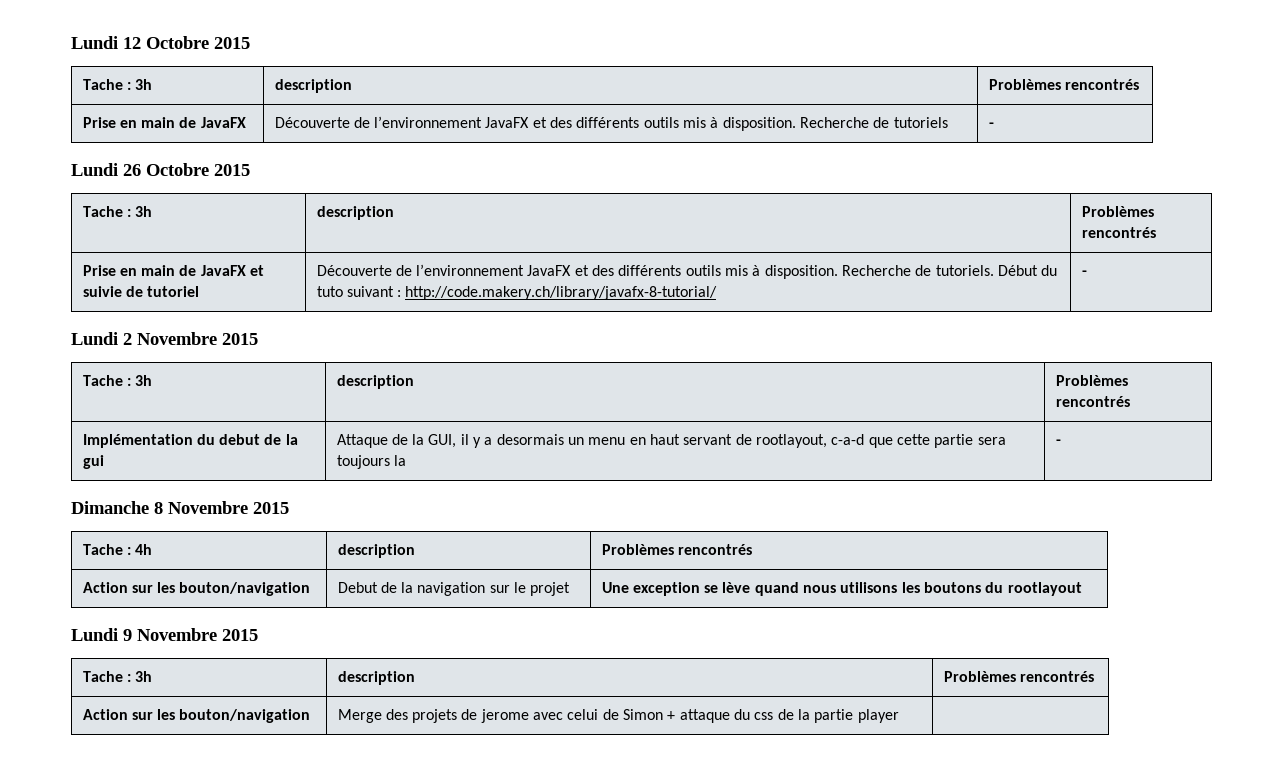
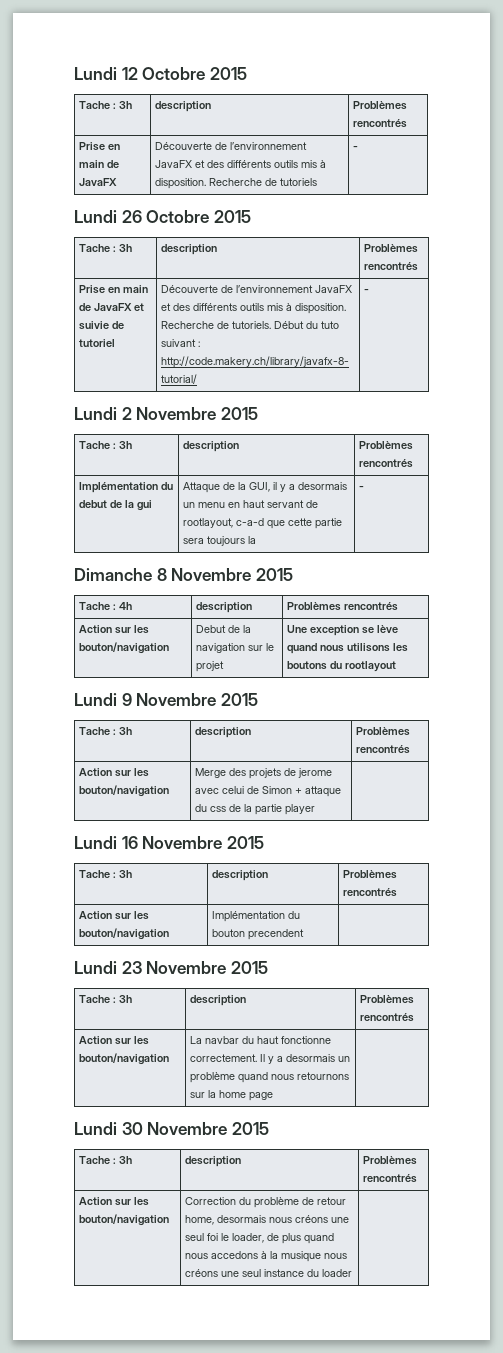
+ Lundi 16 Novembre 2015
+ Tache : 3h | description | Problèmes rencontrés
+ Action sur les bouton/navigation | Implémentation du bouton precendent |
+ Lundi 23 Novembre 2015
+ Tache : 3h | description | Problèmes rencontrés
+ Action sur les bouton/navigation | La navbar du haut fonctionne correctement. Il y a desormais un problème quand nous retournons sur la home page |
+ Lundi 30 Novembre 2015
+ Tache : 3h | description | Problèmes rencontrés
+ Action sur les bouton/navigation | Correction du problème de retour home, desormais nous créons une seul foi le loader, de plus quand nous accedons à la musique nous créons une seul instance du loader |

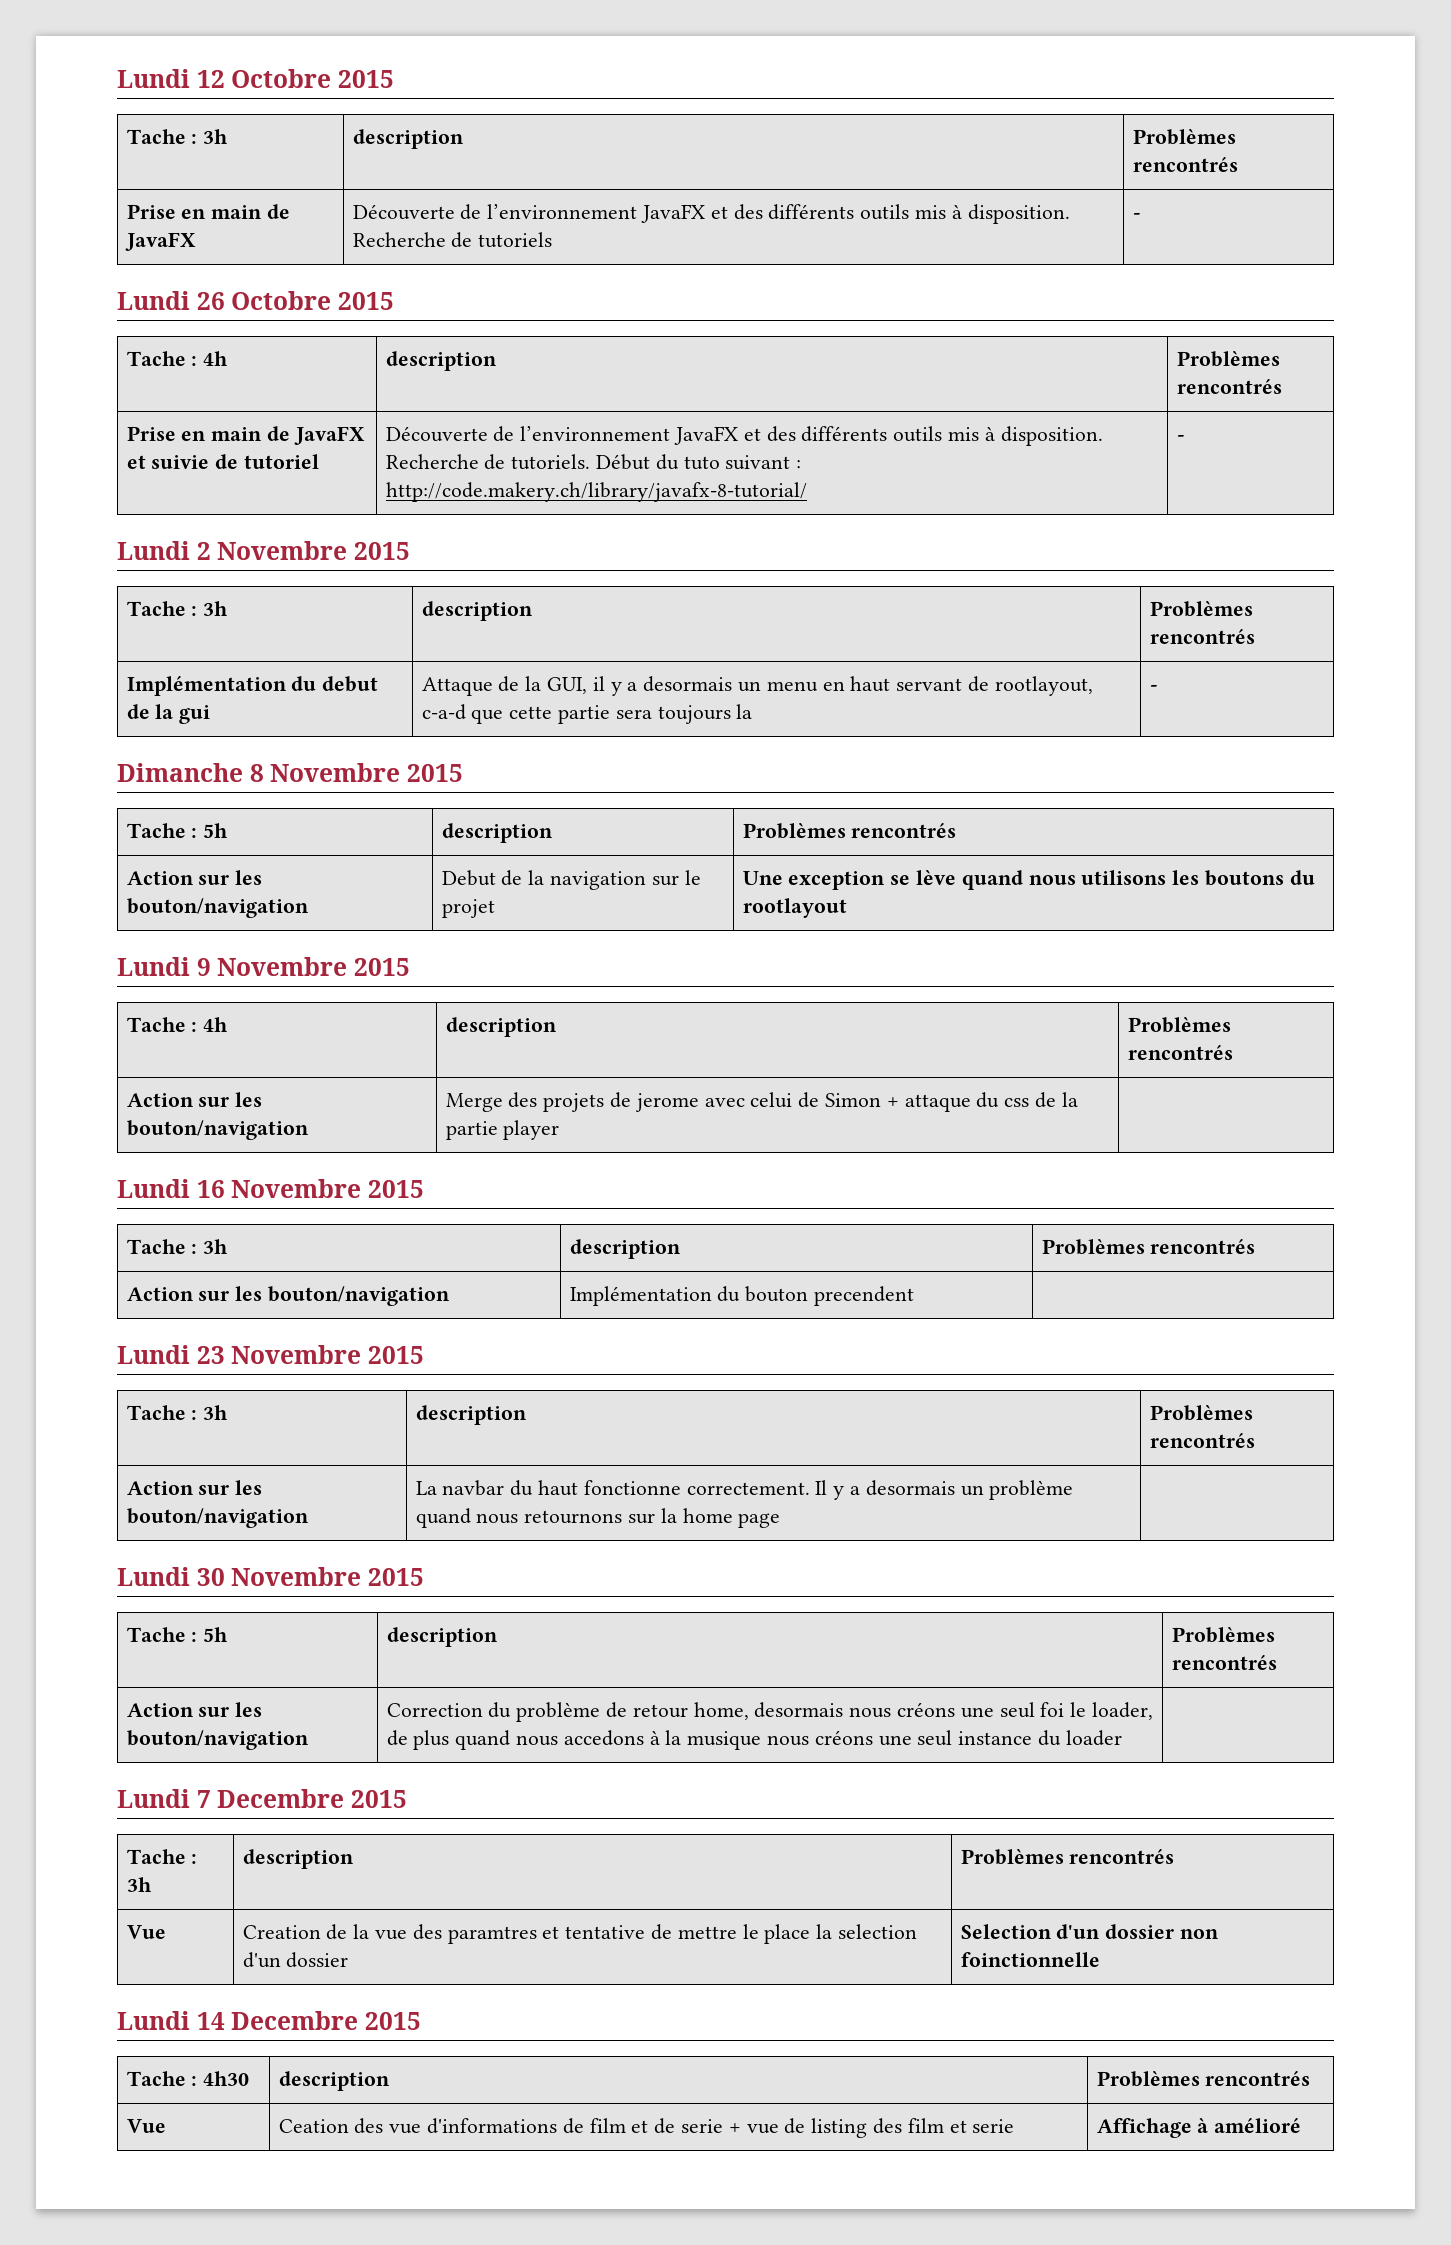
  Lundi 26 Octobre 2015
- Tache : 3h | description | Problèmes rencontrés
+ Tache : 4h | description | Problèmes rencontrés
  Dimanche 8 Novembre 2015
- Tache : 4h | description | Problèmes rencontrés
+ Tache : 5h | description | Problèmes rencontrés
  Lundi 9 Novembre 2015
- Tache : 3h | description | Problèmes rencontrés
+ Tache : 4h | description | Problèmes rencontrés
  Lundi 30 Novembre 2015
- Tache : 3h | description | Problèmes rencontrés
+ Tache : 5h | description | Problèmes rencontrés
+ Lundi 7 Decembre 2015
+ Tache : 3h | description | Problèmes rencontrés
+ Vue | Creation de la vue des paramtres et tentative de mettre le place la selection d'un dossier | Selection d'un dossier non foinctionnelle
+ Lundi 14 Decembre 2015
+ Tache : 4h30 | description | Problèmes rencontrés
+ Vue | Ceation des vue d'informations de film et de serie + vue de listing des film et serie | Affichage à amélioré

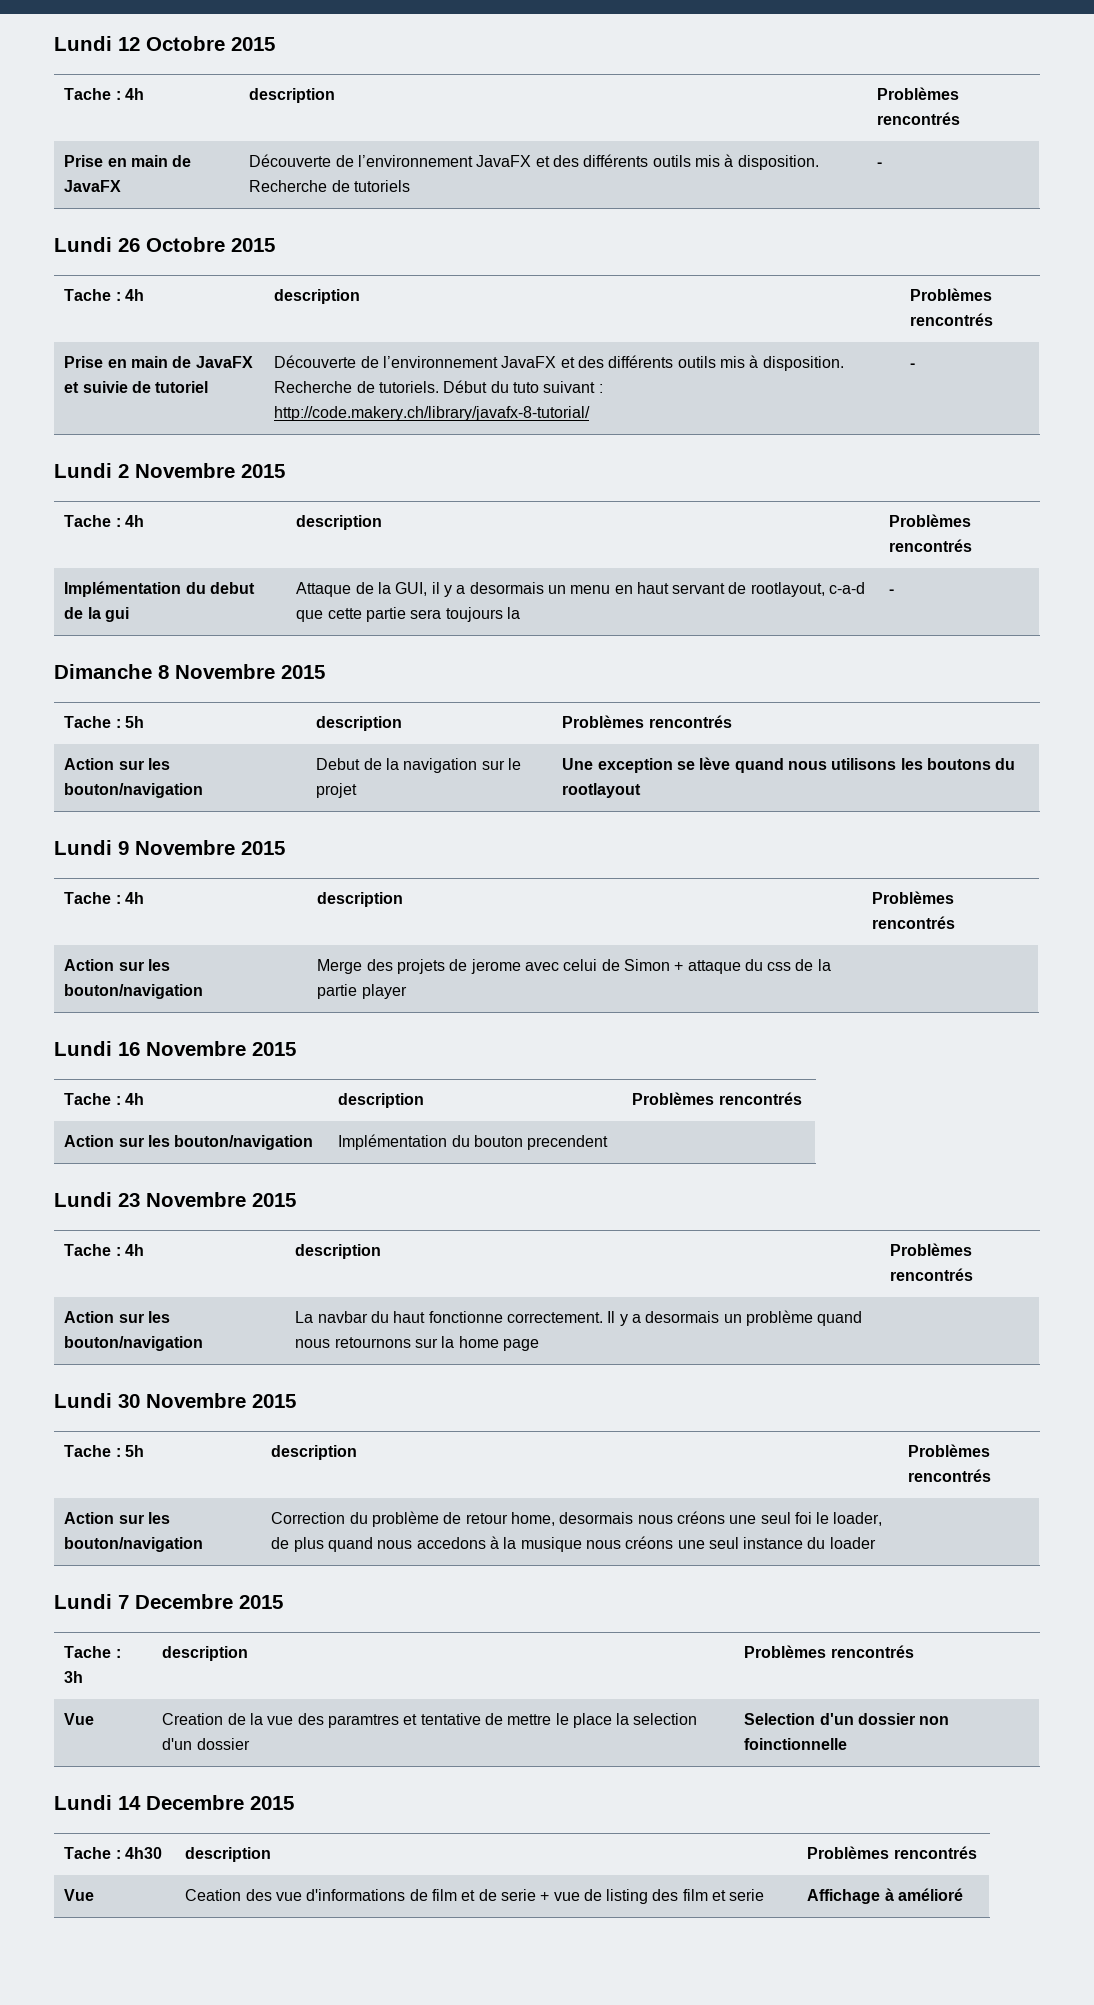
  Lundi 12 Octobre 2015
- Tache : 3h | description | Problèmes rencontrés
+ Tache : 4h | description | Problèmes rencontrés
  Lundi 2 Novembre 2015
- Tache : 3h | description | Problèmes rencontrés
+ Tache : 4h | description | Problèmes rencontrés
  Lundi 16 Novembre 2015
- Tache : 3h | description | Problèmes rencontrés
+ Tache : 4h | description | Problèmes rencontrés
  Lundi 23 Novembre 2015
- Tache : 3h | description | Problèmes rencontrés
+ Tache : 4h | description | Problèmes rencontrés

